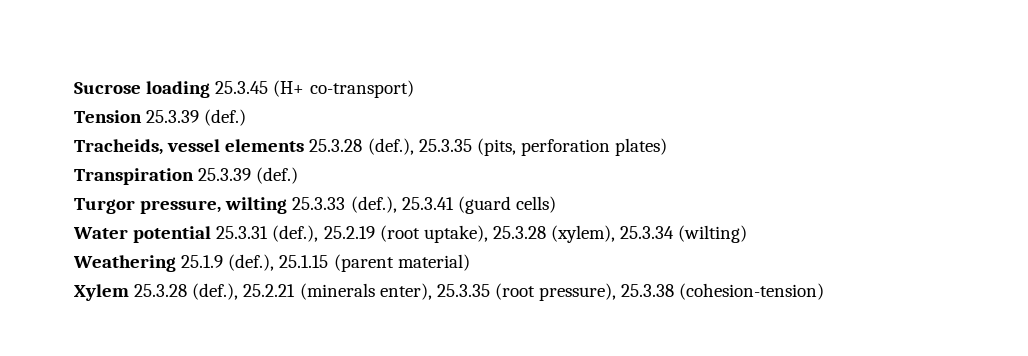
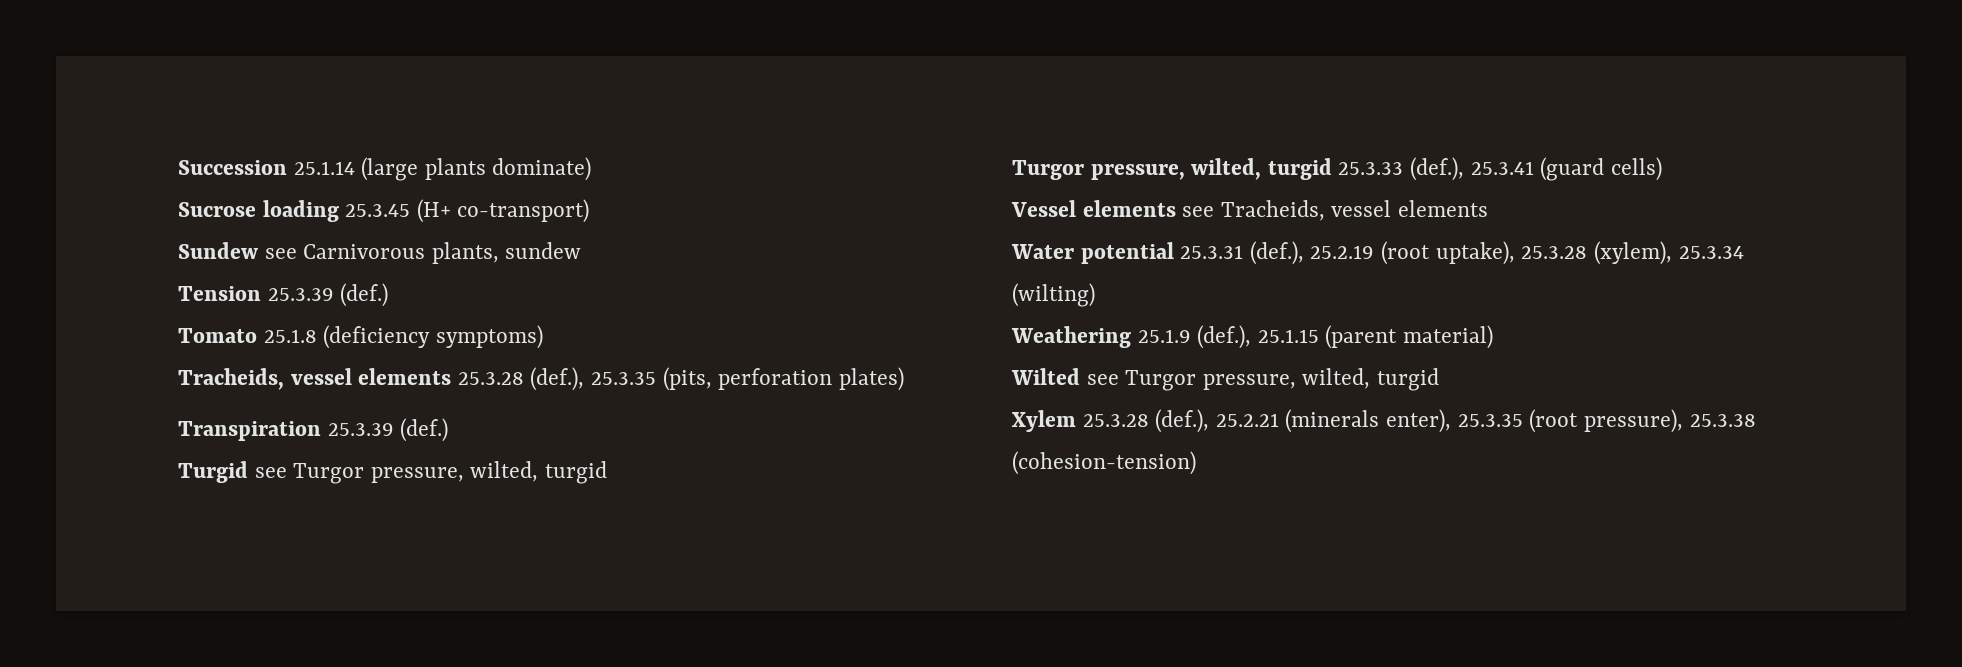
+ Succession 25.1.14 (large plants dominate)
+ Sundew see Carnivorous plants, sundew
+ Tomato 25.1.8 (deficiency symptoms)
- Turgor pressure, wilting 25.3.33 (def.), 25.3.41 (guard cells)
+ Turgid see Turgor pressure, wilted, turgid
+ Turgor pressure, wilted, turgid 25.3.33 (def.), 25.3.41 (guard cells)
+ Vessel elements see Tracheids, vessel elements
+ Wilted see Turgor pressure, wilted, turgid

